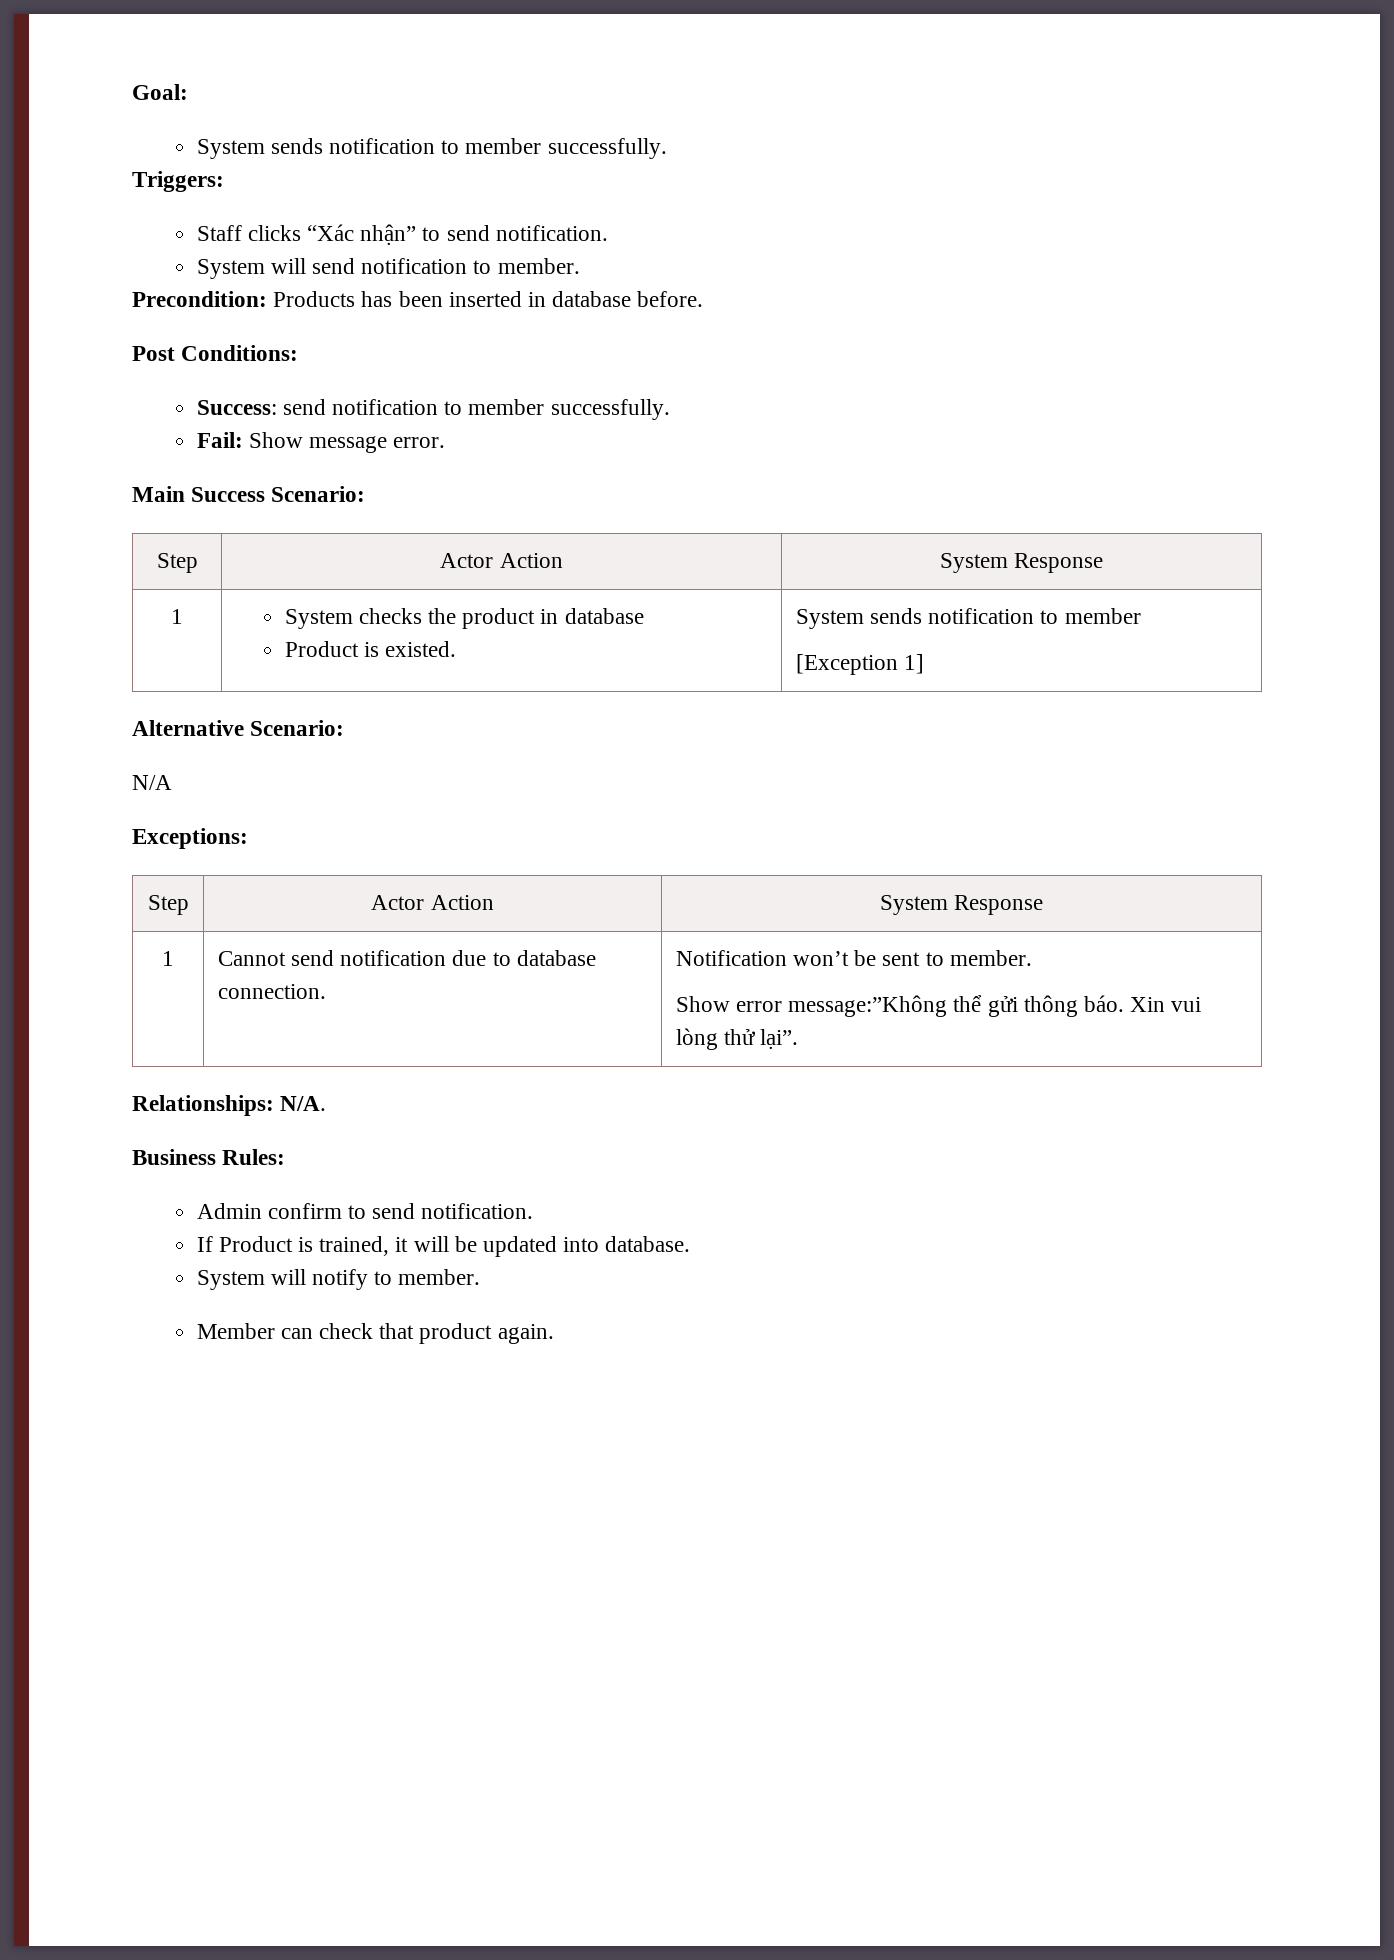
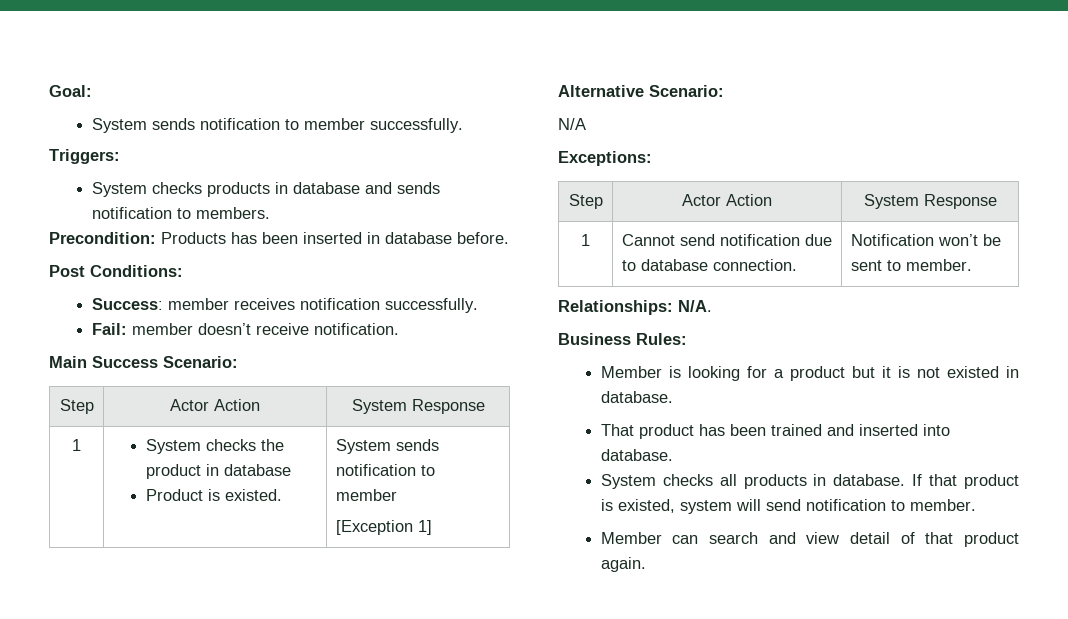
- Staff clicks “Xác nhận” to send notification.
- System will send notification to member.
+ System checks products in database and sends notification to members.
- Success: send notification to member successfully.
- Fail: Show message error.
+ Success: member receives notification successfully.
+ Fail: member doesn’t receive notification.
  1 | Cannot send notification due to database connection. | Notification won’t be sent to member.
- Show error message:”Không thể gửi thông báo. Xin vui lòng thử lại”.
  Relationships: N/A.
  Business Rules:
- Admin confirm to send notification.
- If Product is trained, it will be updated into database.
- System will notify to member.
+ Member is looking for a product but it is not existed in database.
+ That product has been trained and inserted into database.
+ System checks all products in database. If that product is existed, system will send notification to member.
- Member can check that product again.
+ Member can search and view detail of that product again.

